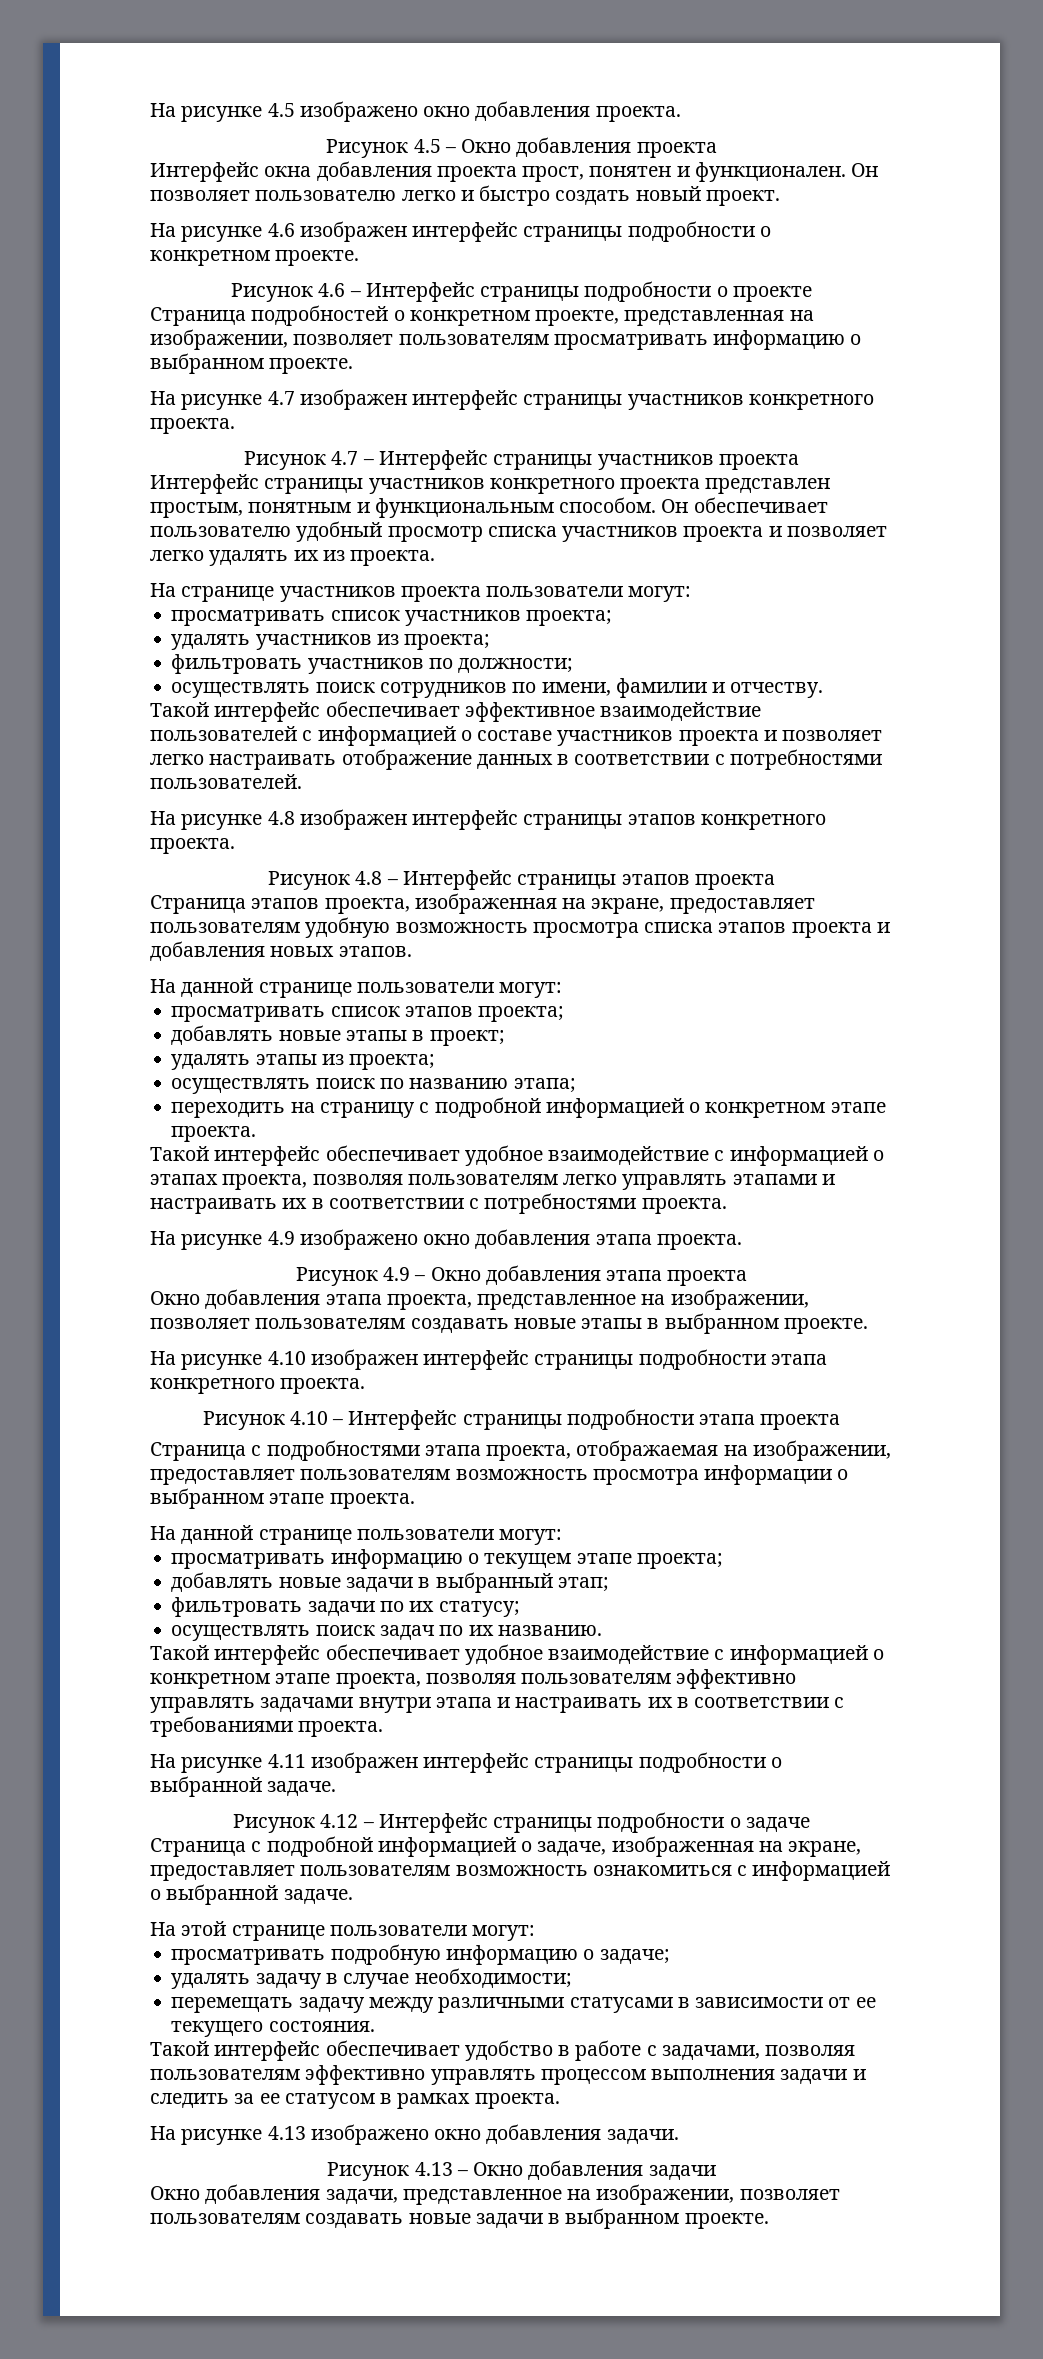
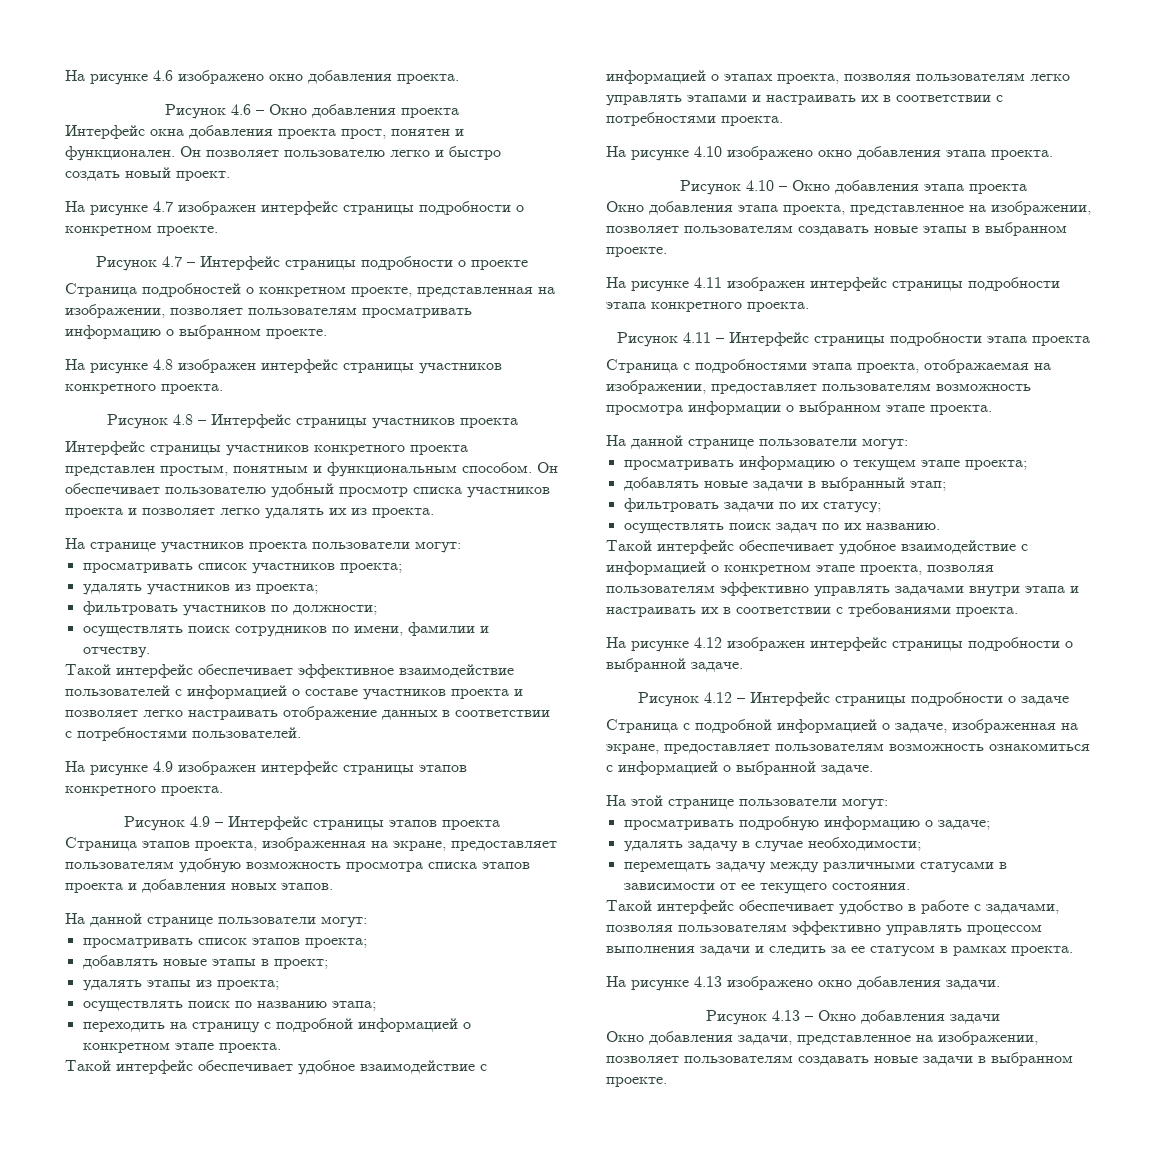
- На рисунке 4.5 изображено окно добавления проекта.
+ На рисунке 4.6 изображено окно добавления проекта.
- Рисунок 4.5 – Окно добавления проекта
+ Рисунок 4.6 – Окно добавления проекта
- На рисунке 4.6 изображен интерфейс страницы подробности о конкретном проекте.
+ На рисунке 4.7 изображен интерфейс страницы подробности о конкретном проекте.
- Рисунок 4.6 – Интерфейс страницы подробности о проекте
+ Рисунок 4.7 – Интерфейс страницы подробности о проекте
- На рисунке 4.7 изображен интерфейс страницы участников конкретного проекта.
+ На рисунке 4.8 изображен интерфейс страницы участников конкретного проекта.
- Рисунок 4.7 – Интерфейс страницы участников проекта
+ Рисунок 4.8 – Интерфейс страницы участников проекта
- На рисунке 4.8 изображен интерфейс страницы этапов конкретного проекта.
+ На рисунке 4.9 изображен интерфейс страницы этапов конкретного проекта.
- Рисунок 4.8 – Интерфейс страницы этапов проекта
+ Рисунок 4.9 – Интерфейс страницы этапов проекта
- На рисунке 4.9 изображено окно добавления этапа проекта.
+ На рисунке 4.10 изображено окно добавления этапа проекта.
- Рисунок 4.9 – Окно добавления этапа проекта
+ Рисунок 4.10 – Окно добавления этапа проекта
- На рисунке 4.10 изображен интерфейс страницы подробности этапа конкретного проекта.
+ На рисунке 4.11 изображен интерфейс страницы подробности этапа конкретного проекта.
- Рисунок 4.10 – Интерфейс страницы подробности этапа проекта
+ Рисунок 4.11 – Интерфейс страницы подробности этапа проекта
- На рисунке 4.11 изображен интерфейс страницы подробности о выбранной задаче.
+ На рисунке 4.12 изображен интерфейс страницы подробности о выбранной задаче.

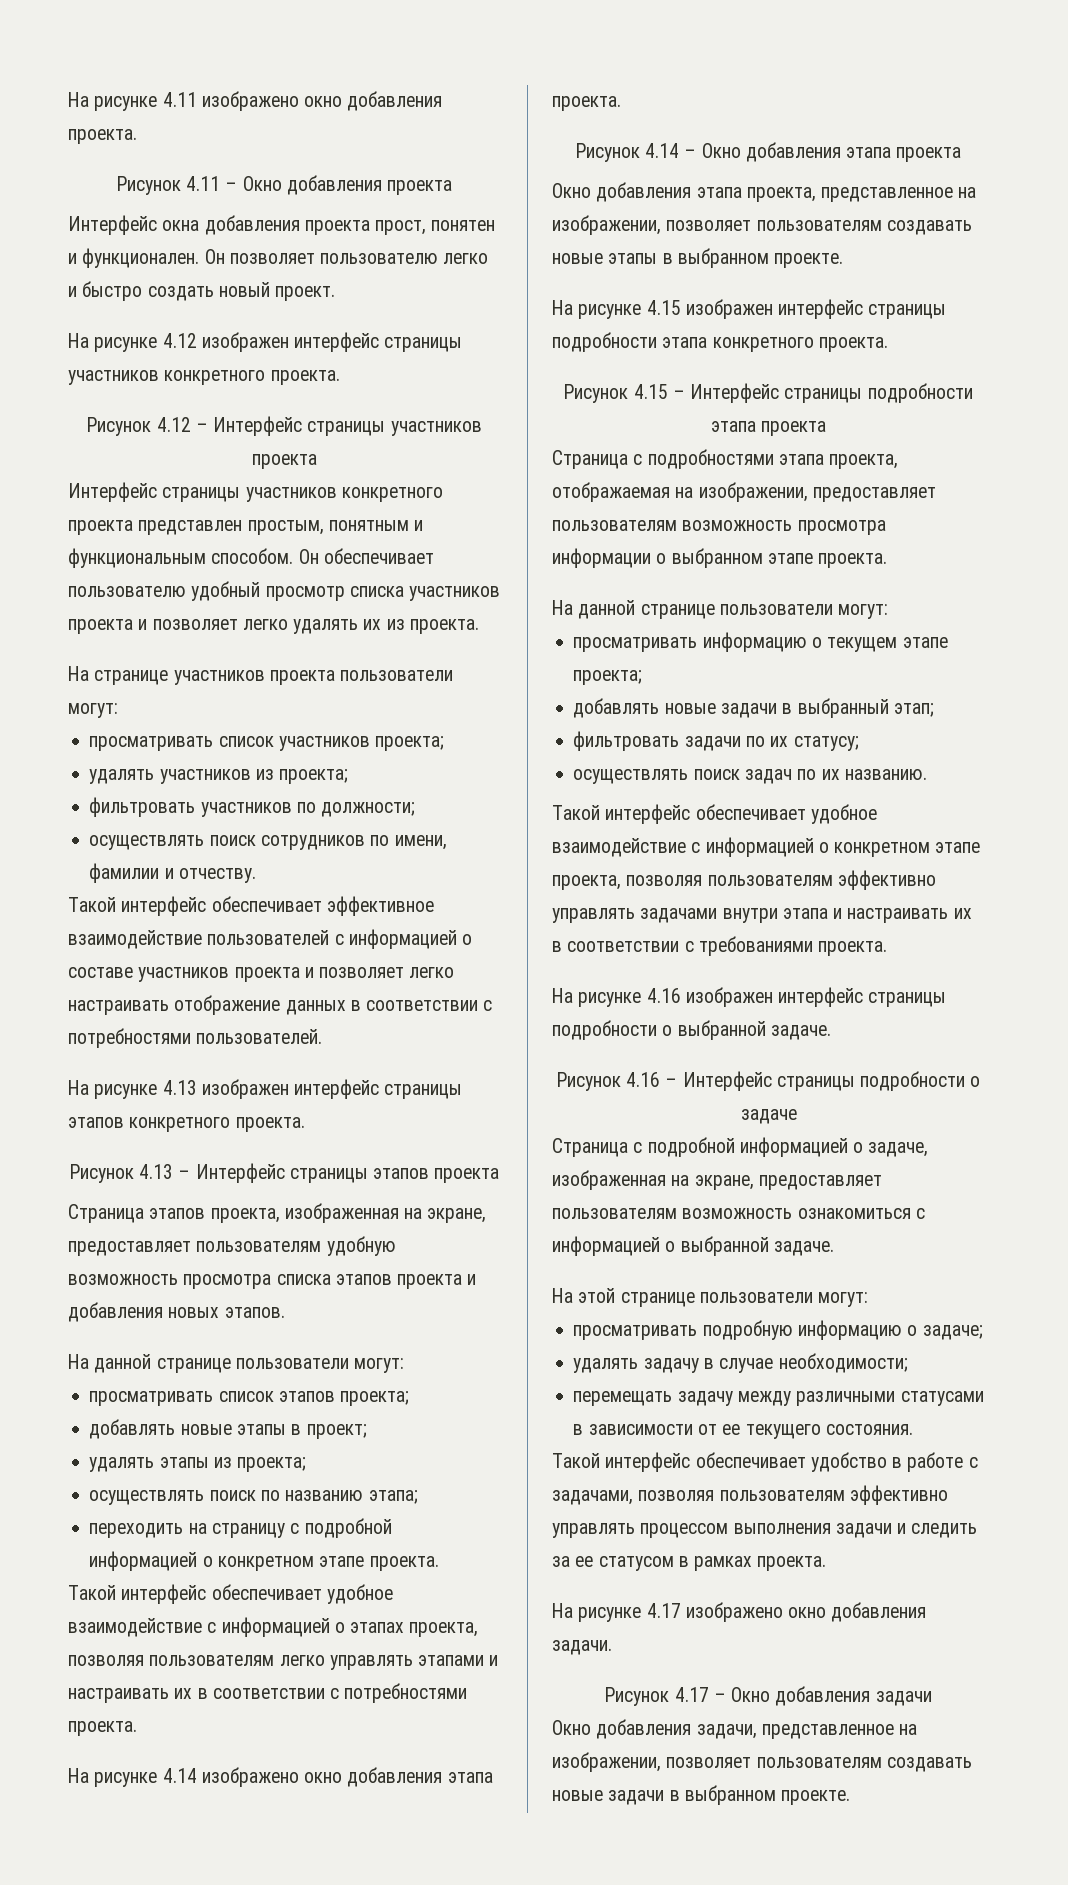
- На рисунке 4.6 изображено окно добавления проекта.
+ На рисунке 4.11 изображено окно добавления проекта.
- Рисунок 4.6 – Окно добавления проекта
+ Рисунок 4.11 – Окно добавления проекта
- На рисунке 4.7 изображен интерфейс страницы подробности о конкретном проекте.
- Рисунок 4.7 – Интерфейс страницы подробности о проекте
- Страница подробностей о конкретном проекте, представленная на изображении, позволяет пользователям просматривать информацию о выбранном проекте.
- На рисунке 4.8 изображен интерфейс страницы участников конкретного проекта.
+ На рисунке 4.12 изображен интерфейс страницы участников конкретного проекта.
- Рисунок 4.8 – Интерфейс страницы участников проекта
+ Рисунок 4.12 – Интерфейс страницы участников проекта
- На рисунке 4.9 изображен интерфейс страницы этапов конкретного проекта.
+ На рисунке 4.13 изображен интерфейс страницы этапов конкретного проекта.
- Рисунок 4.9 – Интерфейс страницы этапов проекта
+ Рисунок 4.13 – Интерфейс страницы этапов проекта
- На рисунке 4.10 изображено окно добавления этапа проекта.
+ На рисунке 4.14 изображено окно добавления этапа проекта.
- Рисунок 4.10 – Окно добавления этапа проекта
+ Рисунок 4.14 – Окно добавления этапа проекта
- На рисунке 4.11 изображен интерфейс страницы подробности этапа конкретного проекта.
+ На рисунке 4.15 изображен интерфейс страницы подробности этапа конкретного проекта.
- Рисунок 4.11 – Интерфейс страницы подробности этапа проекта
+ Рисунок 4.15 – Интерфейс страницы подробности этапа проекта
- На рисунке 4.12 изображен интерфейс страницы подробности о выбранной задаче.
+ На рисунке 4.16 изображен интерфейс страницы подробности о выбранной задаче.
- Рисунок 4.12 – Интерфейс страницы подробности о задаче
+ Рисунок 4.16 – Интерфейс страницы подробности о задаче
- На рисунке 4.13 изображено окно добавления задачи.
+ На рисунке 4.17 изображено окно добавления задачи.
- Рисунок 4.13 – Окно добавления задачи
+ Рисунок 4.17 – Окно добавления задачи

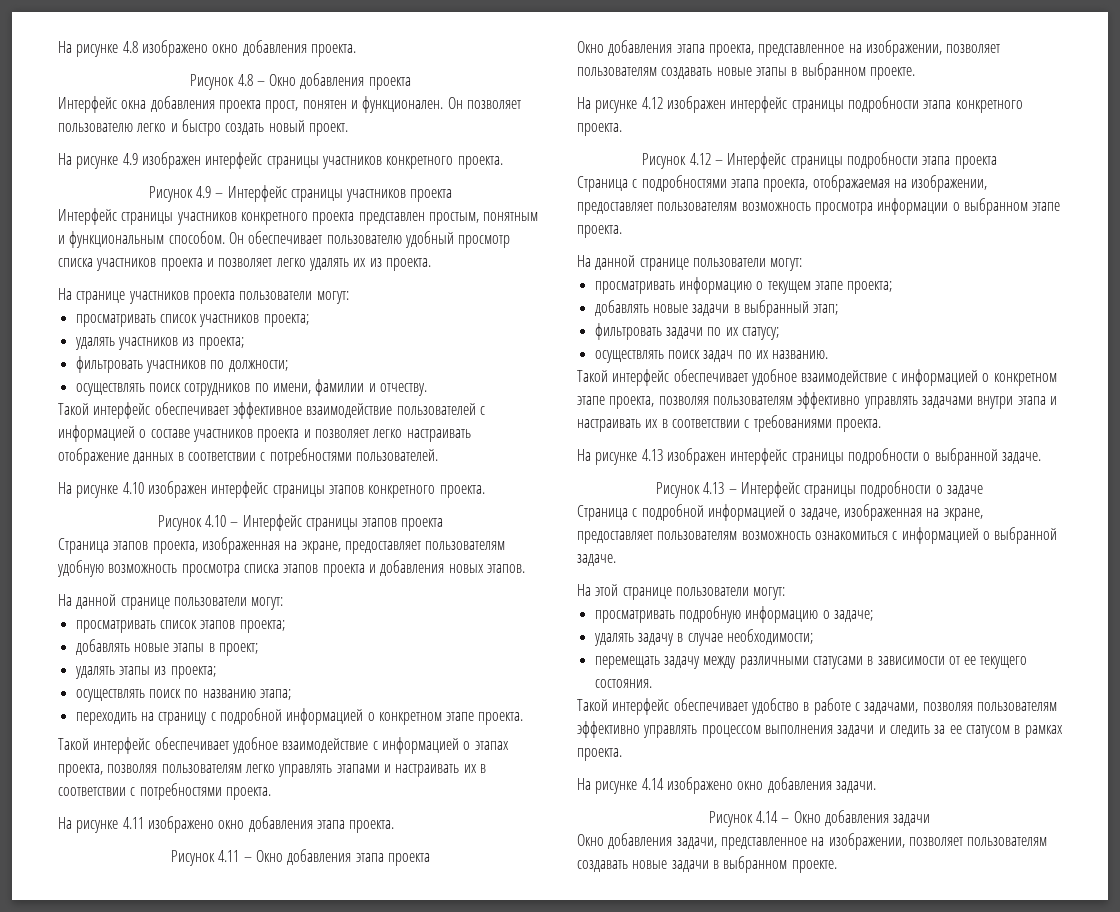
- На рисунке 4.11 изображено окно добавления проекта.
+ На рисунке 4.8 изображено окно добавления проекта.
- Рисунок 4.11 – Окно добавления проекта
+ Рисунок 4.8 – Окно добавления проекта
- На рисунке 4.12 изображен интерфейс страницы участников конкретного проекта.
+ На рисунке 4.9 изображен интерфейс страницы участников конкретного проекта.
- Рисунок 4.12 – Интерфейс страницы участников проекта
+ Рисунок 4.9 – Интерфейс страницы участников проекта
- На рисунке 4.13 изображен интерфейс страницы этапов конкретного проекта.
+ На рисунке 4.10 изображен интерфейс страницы этапов конкретного проекта.
- Рисунок 4.13 – Интерфейс страницы этапов проекта
+ Рисунок 4.10 – Интерфейс страницы этапов проекта
- На рисунке 4.14 изображено окно добавления этапа проекта.
+ На рисунке 4.11 изображено окно добавления этапа проекта.
- Рисунок 4.14 – Окно добавления этапа проекта
+ Рисунок 4.11 – Окно добавления этапа проекта
- На рисунке 4.15 изображен интерфейс страницы подробности этапа конкретного проекта.
+ На рисунке 4.12 изображен интерфейс страницы подробности этапа конкретного проекта.
- Рисунок 4.15 – Интерфейс страницы подробности этапа проекта
+ Рисунок 4.12 – Интерфейс страницы подробности этапа проекта
- На рисунке 4.16 изображен интерфейс страницы подробности о выбранной задаче.
+ На рисунке 4.13 изображен интерфейс страницы подробности о выбранной задаче.
- Рисунок 4.16 – Интерфейс страницы подробности о задаче
+ Рисунок 4.13 – Интерфейс страницы подробности о задаче
- На рисунке 4.17 изображено окно добавления задачи.
+ На рисунке 4.14 изображено окно добавления задачи.
- Рисунок 4.17 – Окно добавления задачи
+ Рисунок 4.14 – Окно добавления задачи

